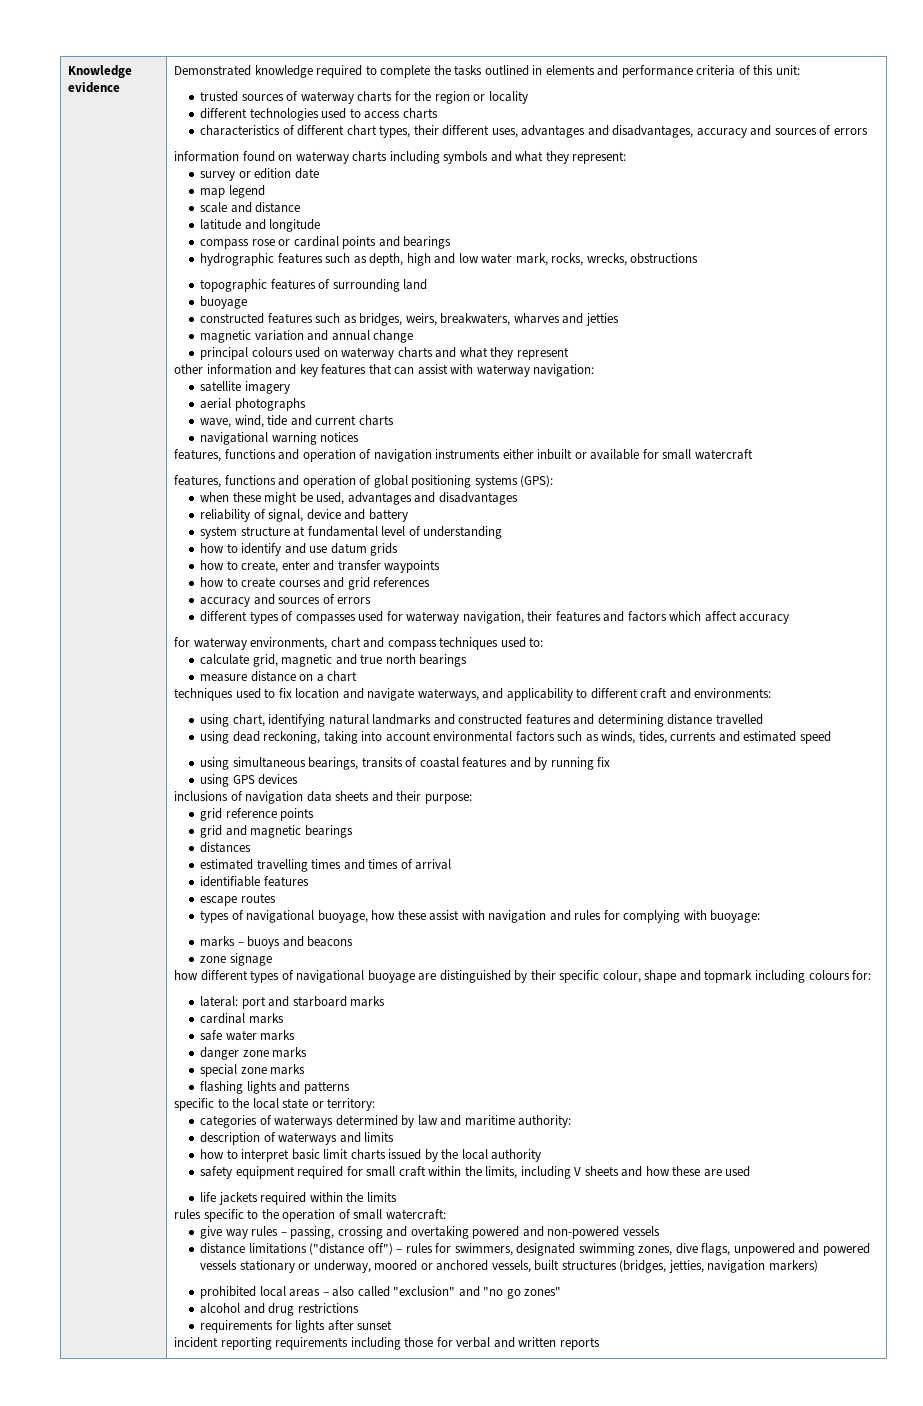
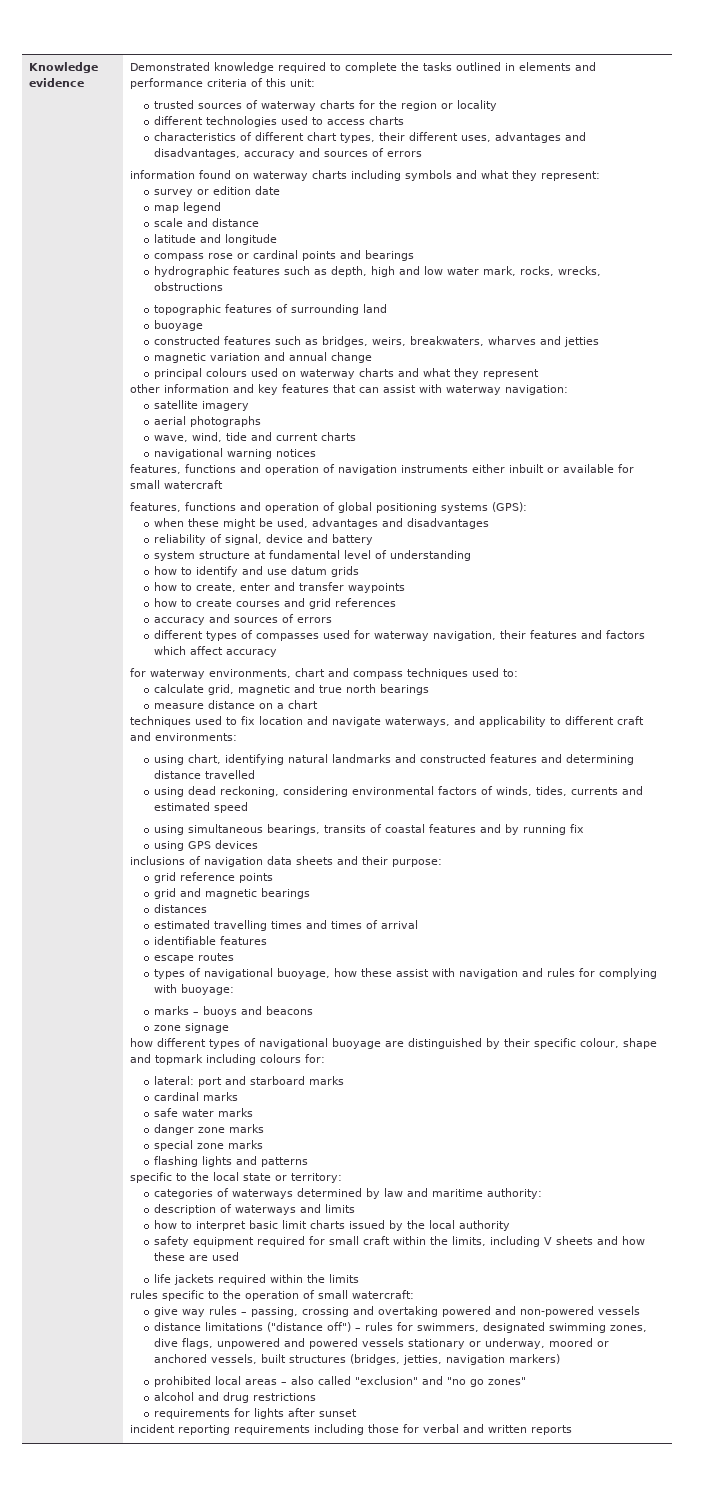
- using dead reckoning, taking into account environmental factors such as winds, tides, currents and estimated speed
+ using dead reckoning, considering environmental factors of winds, tides, currents and estimated speed

